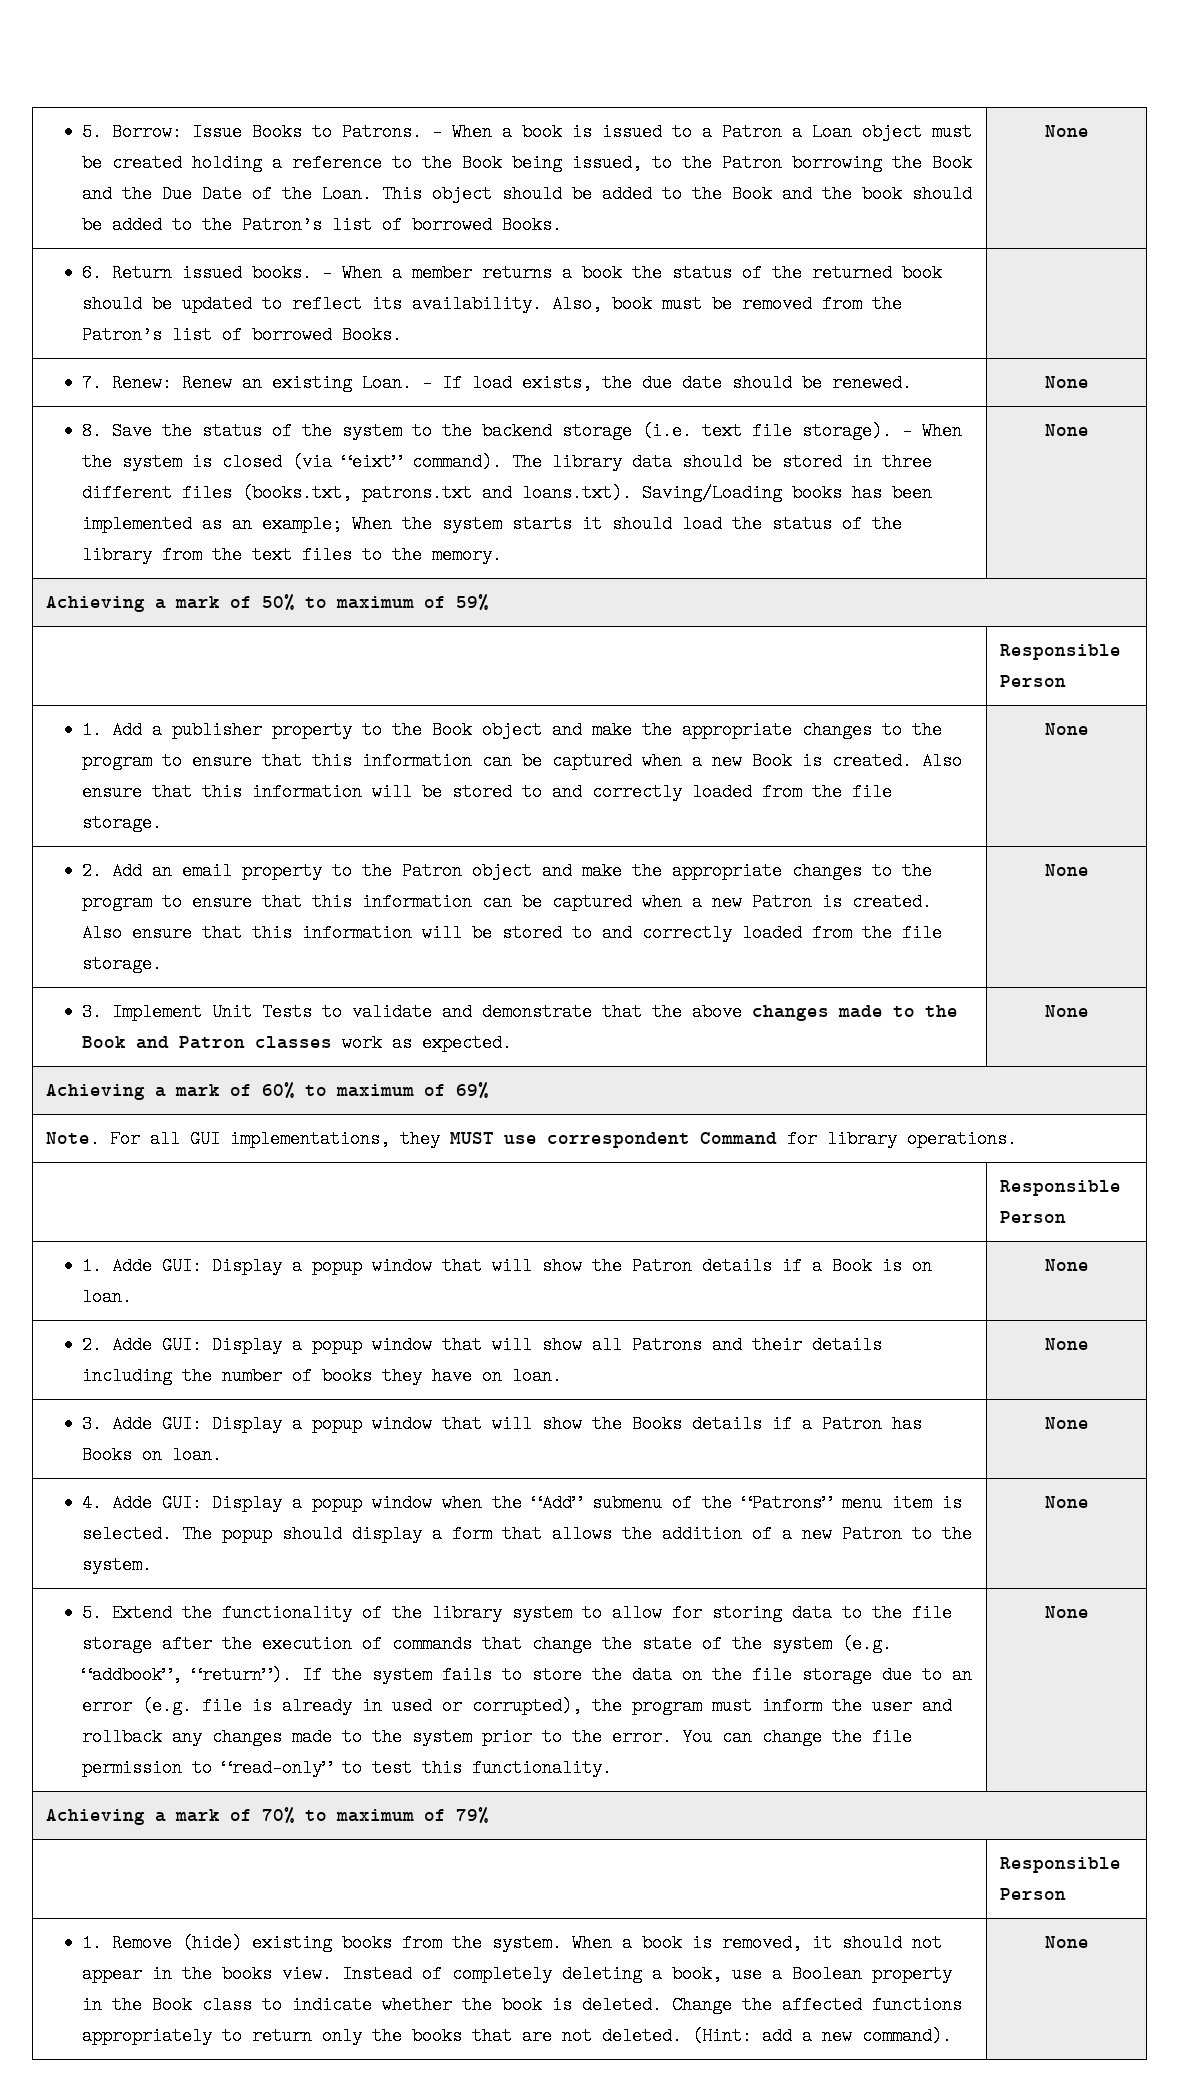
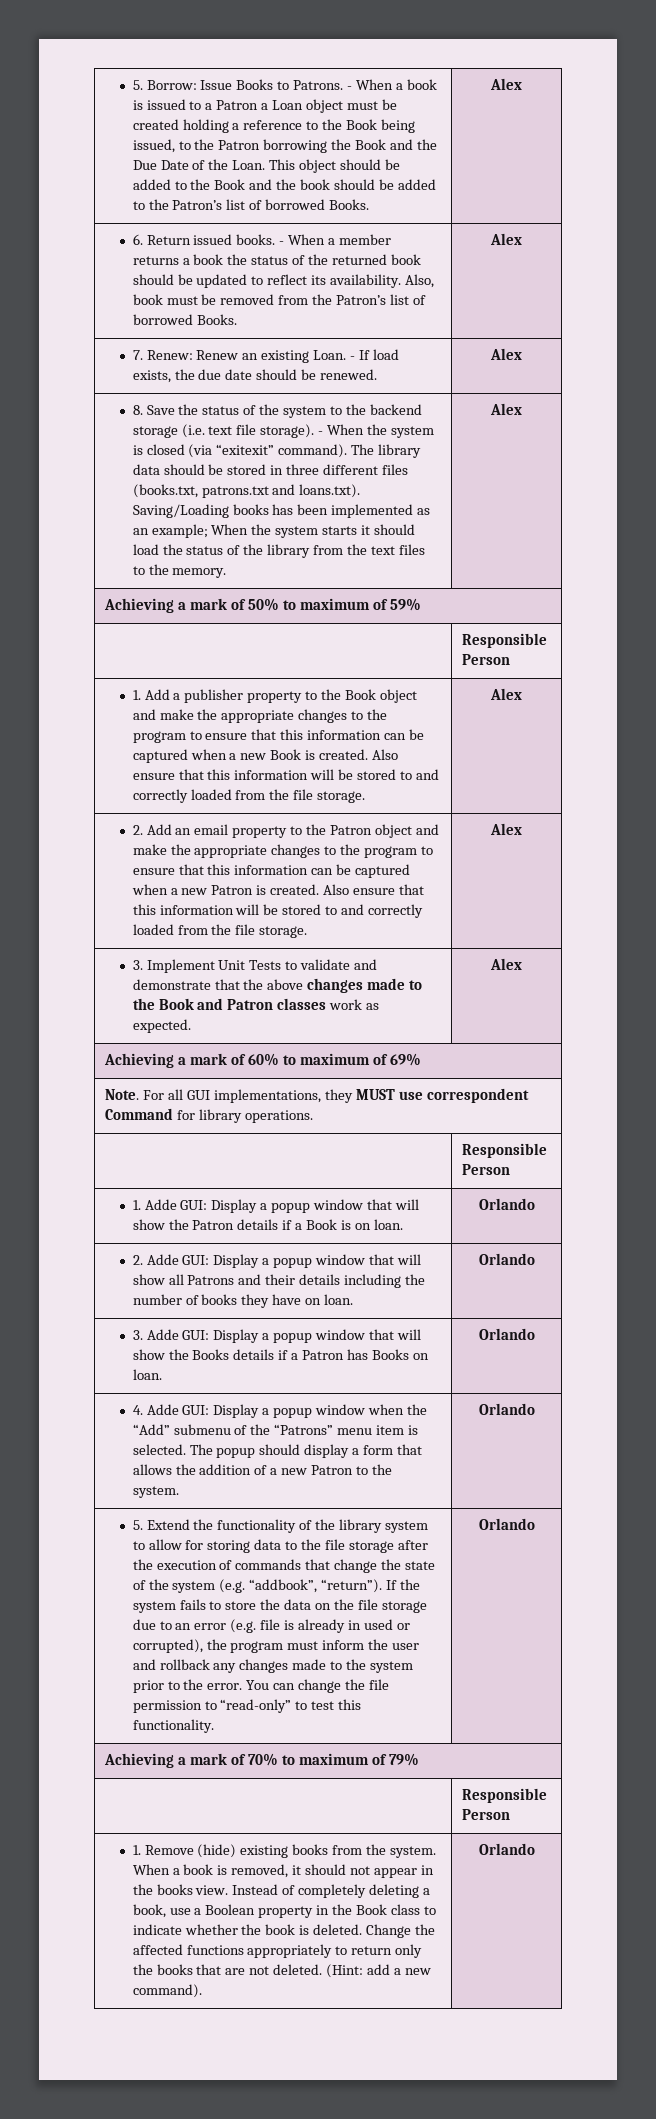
- This object should be added to the Book and the book should be added to the Patron’s list of borrowed Books. | None
+ This object should be added to the Book and the book should be added to the Patron’s list of borrowed Books. | Alex
- 6. Return issued books. - When a member returns a book the status of the returned book should be updated to reflect its availability. Also, book must be removed from the Patron’s list of borrowed Books. |
+ 6. Return issued books. - When a member returns a book the status of the returned book should be updated to reflect its availability. Also, book must be removed from the Patron’s list of borrowed Books. | Alex
- 7. Renew: Renew an existing Loan. - If load exists, the due date should be renewed. | None
+ 7. Renew: Renew an existing Loan. - If load exists, the due date should be renewed. | Alex
- - When the system is closed (via “eixt” command).
+ - When the system is closed (via “exitexit” command).
- The library data should be stored in three different files (books.txt, patrons.txt and loans.txt). Saving/Loading books has been implemented as an example; When the system starts it should load the status of the library from the text files to the memory. | None
+ The library data should be stored in three different files (books.txt, patrons.txt and loans.txt). Saving/Loading books has been implemented as an example; When the system starts it should load the status of the library from the text files to the memory. | Alex
- 1. Add a publisher property to the Book object and make the appropriate changes to the program to ensure that this information can be captured when a new Book is created. Also ensure that this information will be stored to and correctly loaded from the file storage. | None
+ 1. Add a publisher property to the Book object and make the appropriate changes to the program to ensure that this information can be captured when a new Book is created. Also ensure that this information will be stored to and correctly loaded from the file storage. | Alex
- 2. Add an email property to the Patron object and make the appropriate changes to the program to ensure that this information can be captured when a new Patron is created. Also ensure that this information will be stored to and correctly loaded from the file storage. | None
+ 2. Add an email property to the Patron object and make the appropriate changes to the program to ensure that this information can be captured when a new Patron is created. Also ensure that this information will be stored to and correctly loaded from the file storage. | Alex
- 3. Implement Unit Tests to validate and demonstrate that the above changes made to the Book and Patron classes work as expected. | None
+ 3. Implement Unit Tests to validate and demonstrate that the above changes made to the Book and Patron classes work as expected. | Alex
- 1. Adde GUI: Display a popup window that will show the Patron details if a Book is on loan. | None
+ 1. Adde GUI: Display a popup window that will show the Patron details if a Book is on loan. | Orlando
- 2. Adde GUI: Display a popup window that will show all Patrons and their details including the number of books they have on loan. | None
+ 2. Adde GUI: Display a popup window that will show all Patrons and their details including the number of books they have on loan. | Orlando
- 3. Adde GUI: Display a popup window that will show the Books details if a Patron has Books on loan. | None
+ 3. Adde GUI: Display a popup window that will show the Books details if a Patron has Books on loan. | Orlando
- 4. Adde GUI: Display a popup window when the “Add” submenu of the “Patrons” menu item is selected. The popup should display a form that allows the addition of a new Patron to the system. | None
+ 4. Adde GUI: Display a popup window when the “Add” submenu of the “Patrons” menu item is selected. The popup should display a form that allows the addition of a new Patron to the system. | Orlando
- You can change the file permission to “read-only” to test this functionality. | None
+ You can change the file permission to “read-only” to test this functionality. | Orlando
- (Hint: add a new command). | None
+ (Hint: add a new command). | Orlando

